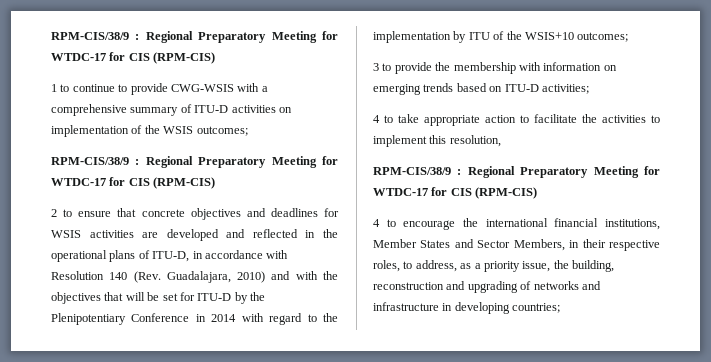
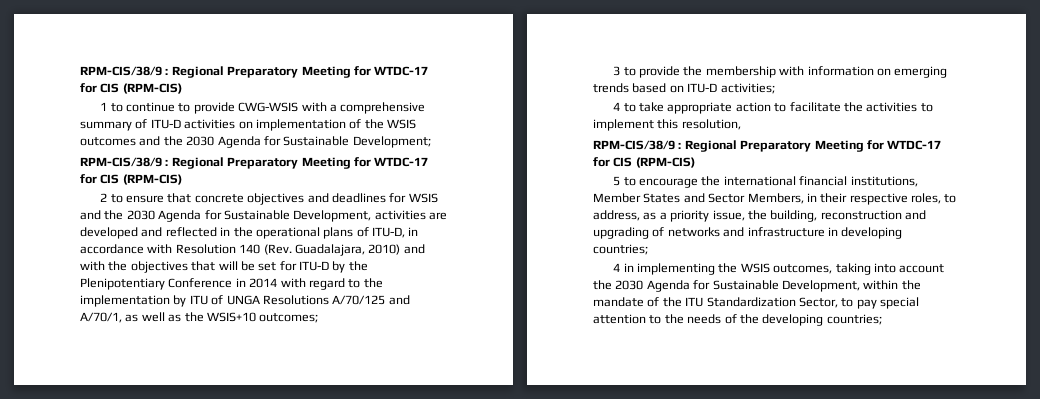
- 1 to continue to provide CWG-WSIS with a comprehensive summary of ITU-D activities on implementation of the WSIS outcomes;
+ 1 to continue to provide CWG-WSIS with a comprehensive summary of ITU-D activities on implementation of the WSIS outcomes and the 2030 Agenda for Sustainable Development;
- 2 to ensure that concrete objectives and deadlines for WSIS activities are developed and reflected in the operational plans of ITU-D, in accordance with Resolution 140 (Rev. Guadalajara, 2010) and with the objectives that will be set for ITU-D by the Plenipotentiary Conference in 2014 with regard to the implementation by ITU of the WSIS+10 outcomes;
+ 2 to ensure that concrete objectives and deadlines for WSIS and the 2030 Agenda for Sustainable Development, activities are developed and reflected in the operational plans of ITU-D, in accordance with Resolution 140 (Rev. Guadalajara, 2010) and with the objectives that will be set for ITU-D by the Plenipotentiary Conference in 2014 with regard to the implementation by ITU of UNGA Resolutions А/70/125 and А/70/1, as well as the WSIS+10 outcomes;
- 4 to encourage the international financial institutions, Member States and Sector Members, in their respective roles, to address, as a priority issue, the building, reconstruction and upgrading of networks and infrastructure in developing countries;
+ 5 to encourage the international financial institutions, Member States and Sector Members, in their respective roles, to address, as a priority issue, the building, reconstruction and upgrading of networks and infrastructure in developing countries;
+ 4 in implementing the WSIS outcomes, taking into account the 2030 Agenda for Sustainable Development, within the mandate of the ITU Standardization Sector, to pay special attention to the needs of the developing countries;

